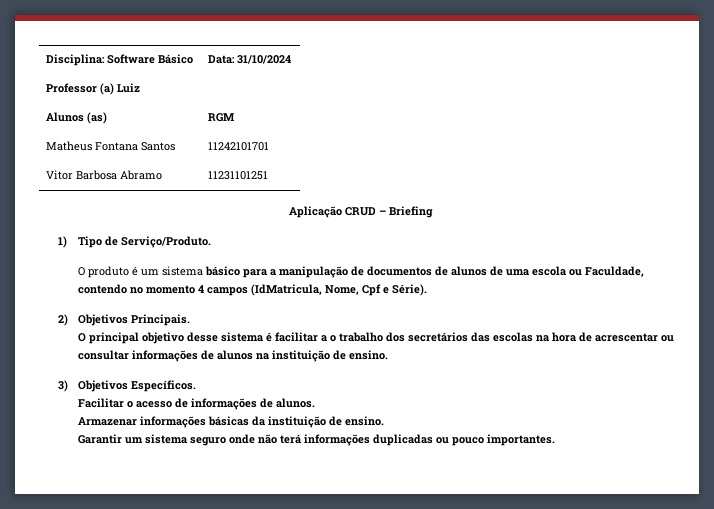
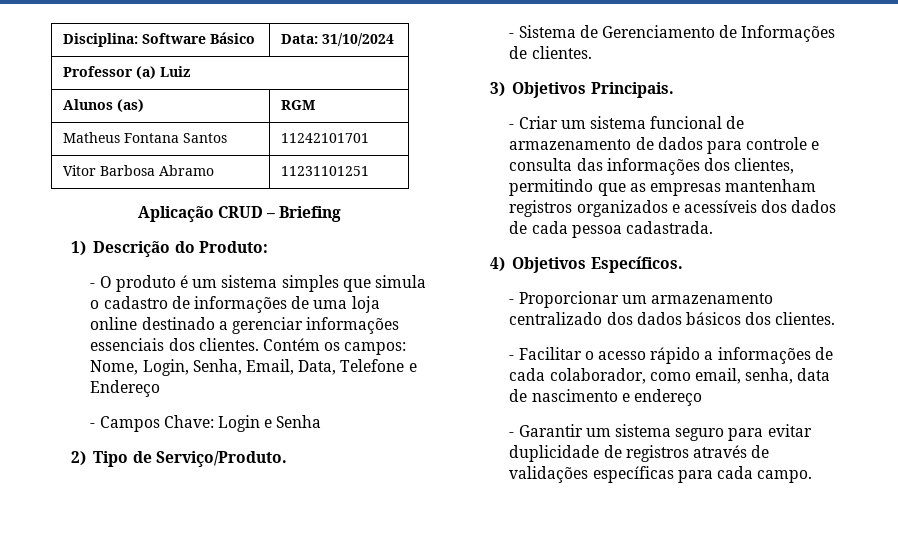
- 1) Tipo de Serviço/Produto.
- O produto é um sistema básico para a manipulação de documentos de alunos de uma escola ou Faculdade, contendo no momento 4 campos (IdMatricula, Nome, Cpf e Série).
- 2) Objetivos Principais.
- O principal objetivo desse sistema é facilitar a o trabalho dos secretários das escolas na hora de acrescentar ou consultar informações de alunos na instituição de ensino.
- 3) Objetivos Específicos.
- Facilitar o acesso de informações de alunos.
- Armazenar informações básicas da instituição de ensino.
- Garantir um sistema seguro onde não terá informações duplicadas ou pouco importantes.
+ 1) Descrição do Produto:
+ - O produto é um sistema simples que simula o cadastro de informações de uma loja online destinado a gerenciar informações essenciais dos clientes. Contém os campos: Nome, Login, Senha, Email, Data, Telefone e Endereço
+ - Campos Chave: Login e Senha
+ 2) Tipo de Serviço/Produto.
+ - Sistema de Gerenciamento de Informações de clientes.
+ 3) Objetivos Principais.
+ - Criar um sistema funcional de armazenamento de dados para controle e consulta das informações dos clientes, permitindo que as empresas mantenham registros organizados e acessíveis dos dados de cada pessoa cadastrada.
+ 4) Objetivos Específicos.
+ - Proporcionar um armazenamento centralizado dos dados básicos dos clientes.
+ - Facilitar o acesso rápido a informações de cada colaborador, como email, senha, data de nascimento e endereço
+ - Garantir um sistema seguro para evitar duplicidade de registros através de validações específicas para cada campo.

